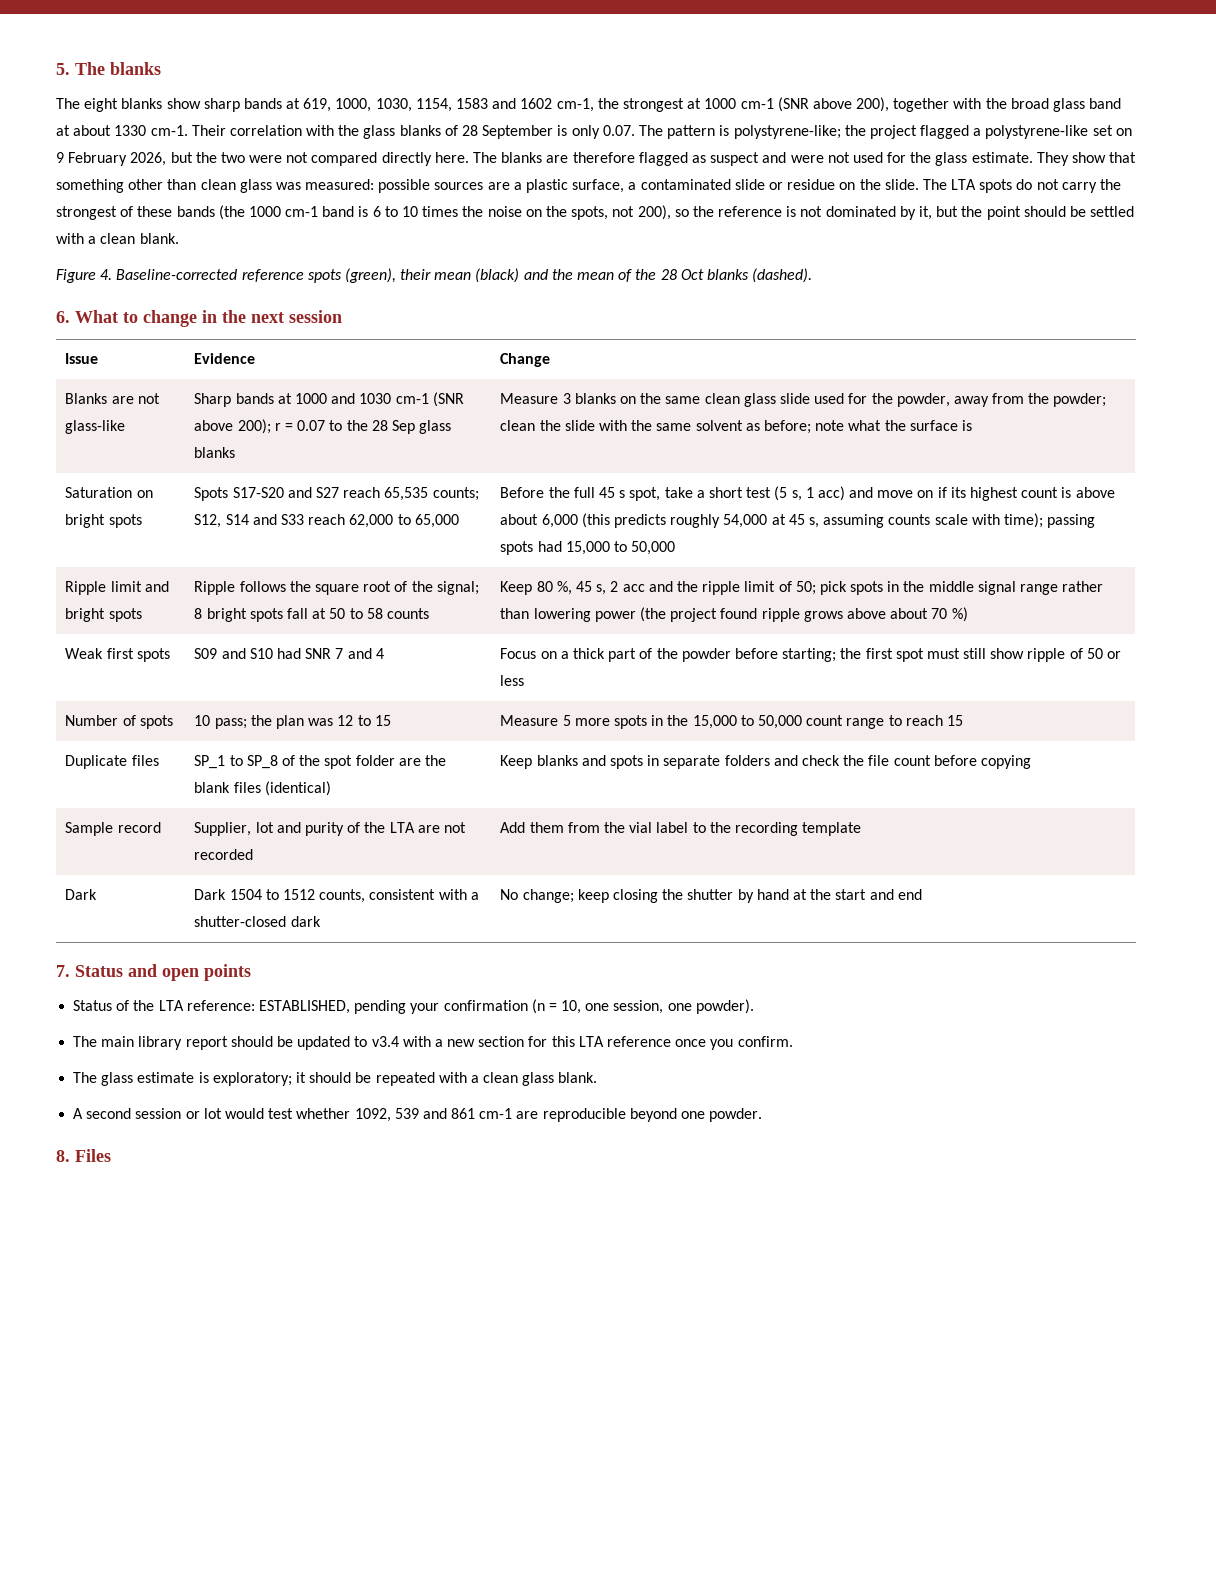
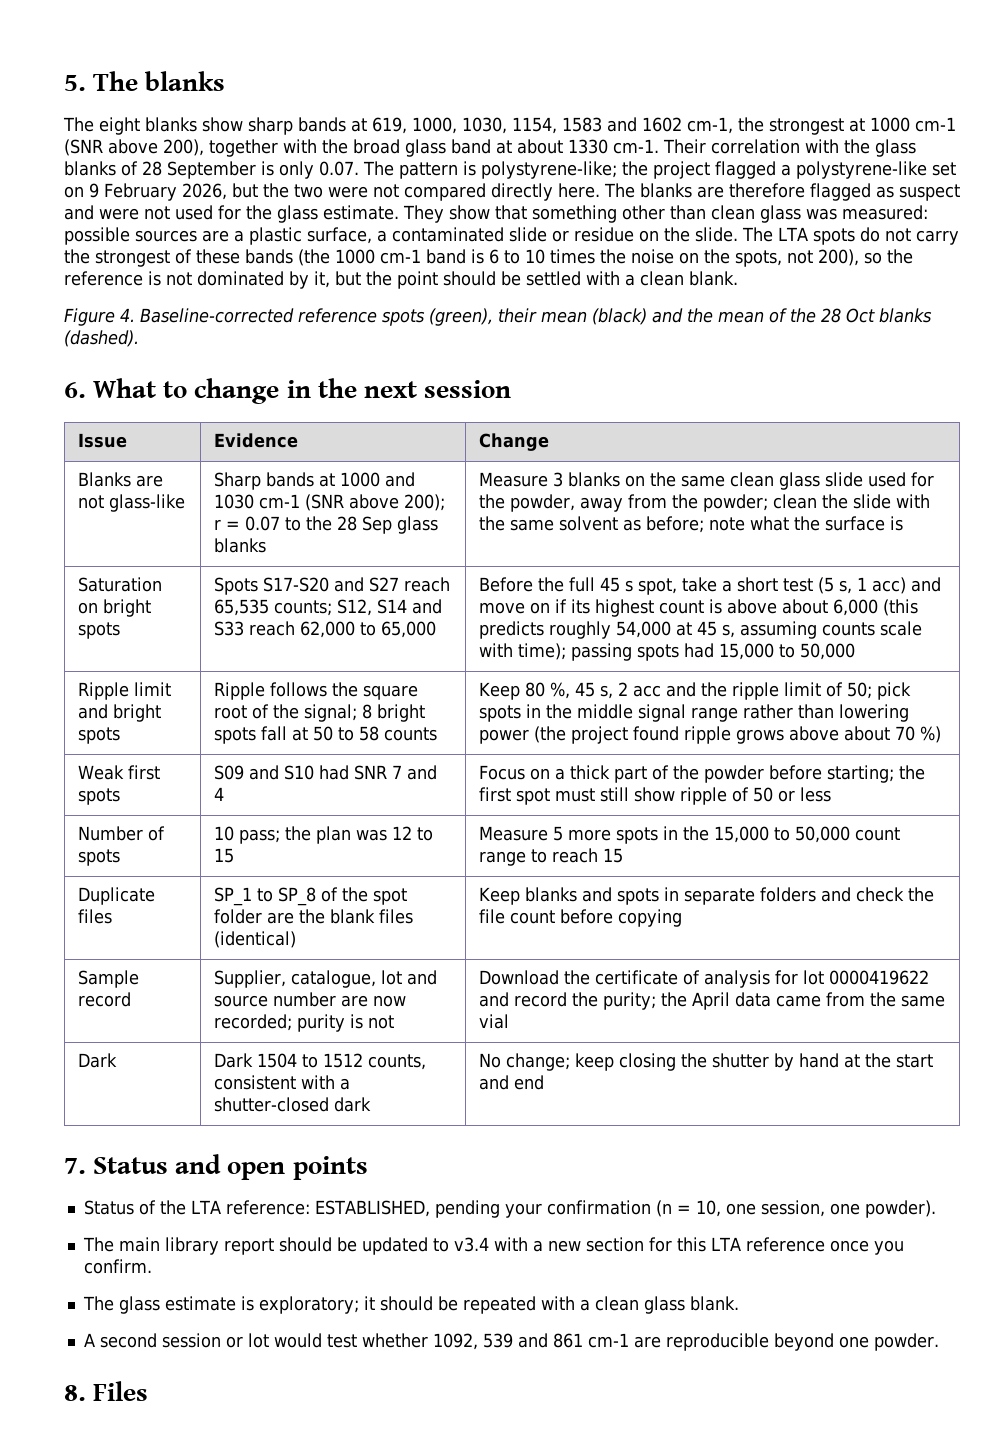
- Sample record | Supplier, lot and purity of the LTA are not recorded | Add them from the vial label to the recording template
+ Sample record | Supplier, catalogue, lot and source number are now recorded; purity is not | Download the certificate of analysis for lot 0000419622 and record the purity; the April data came from the same vial

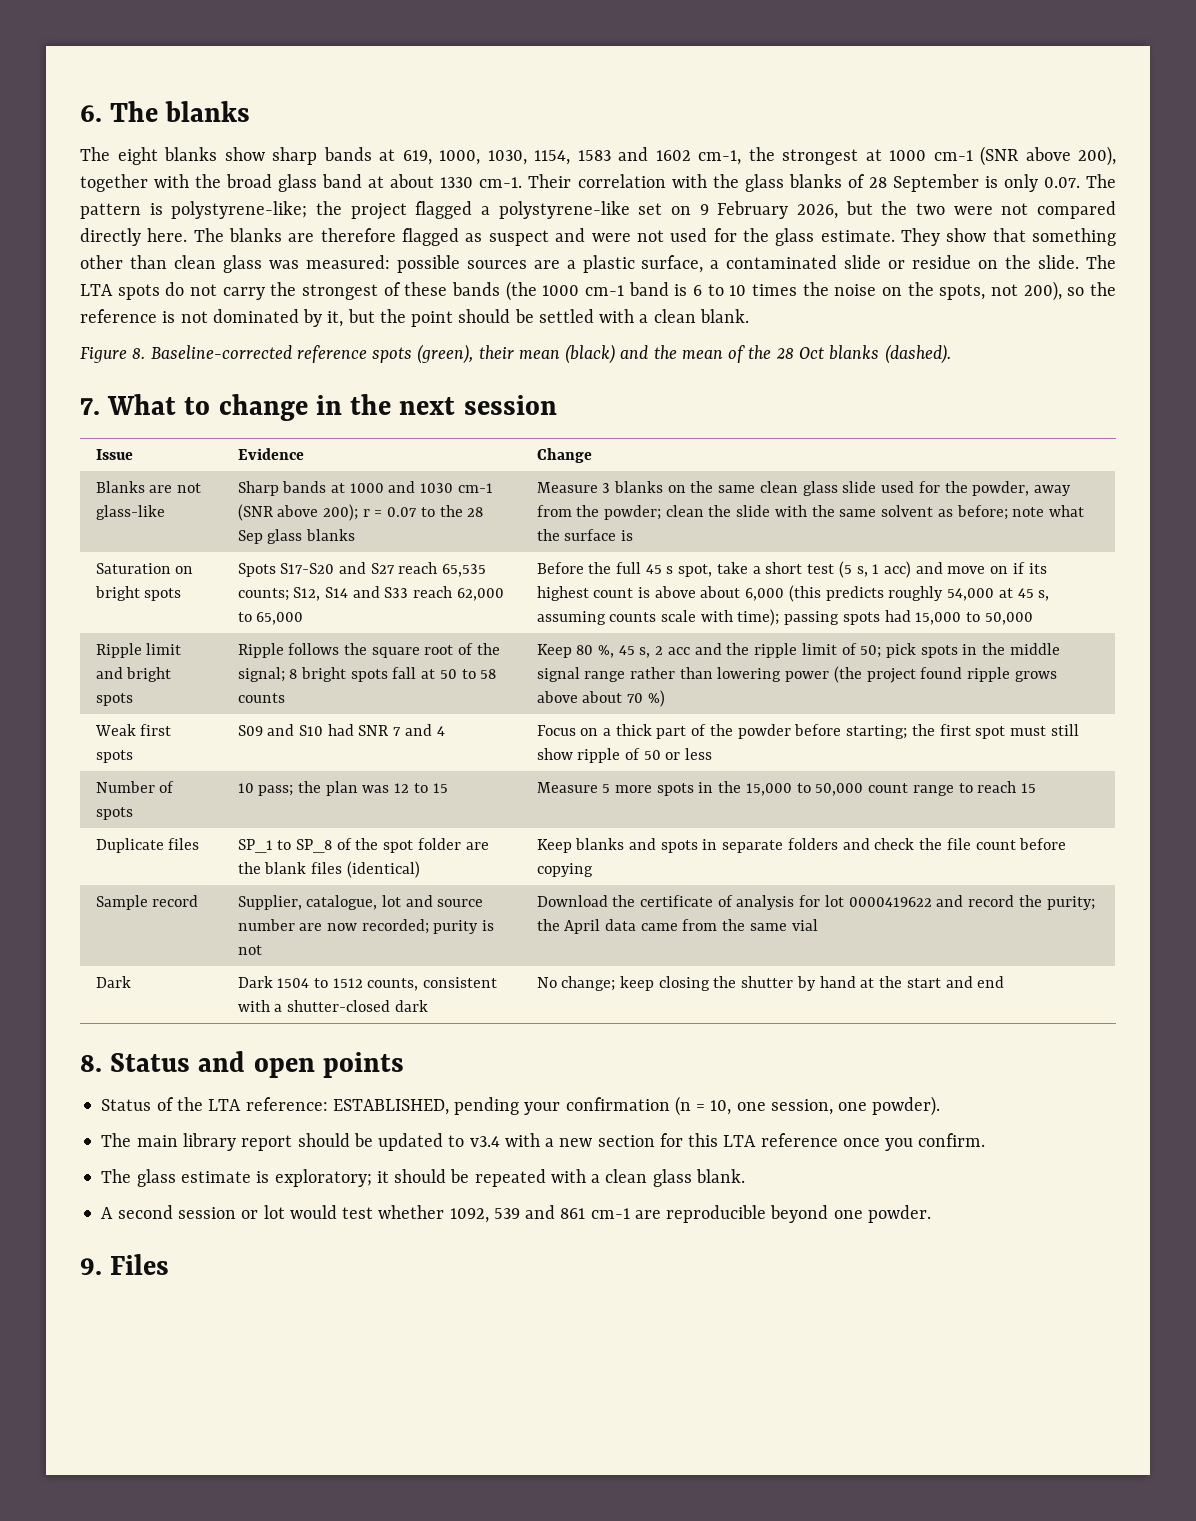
- 5. The blanks
+ 6. The blanks
- Figure 4. Baseline-corrected reference spots (green), their mean (black) and the mean of the 28 Oct blanks (dashed).
+ Figure 8. Baseline-corrected reference spots (green), their mean (black) and the mean of the 28 Oct blanks (dashed).
- 6. What to change in the next session
+ 7. What to change in the next session
- 7. Status and open points
+ 8. Status and open points
- 8. Files
+ 9. Files

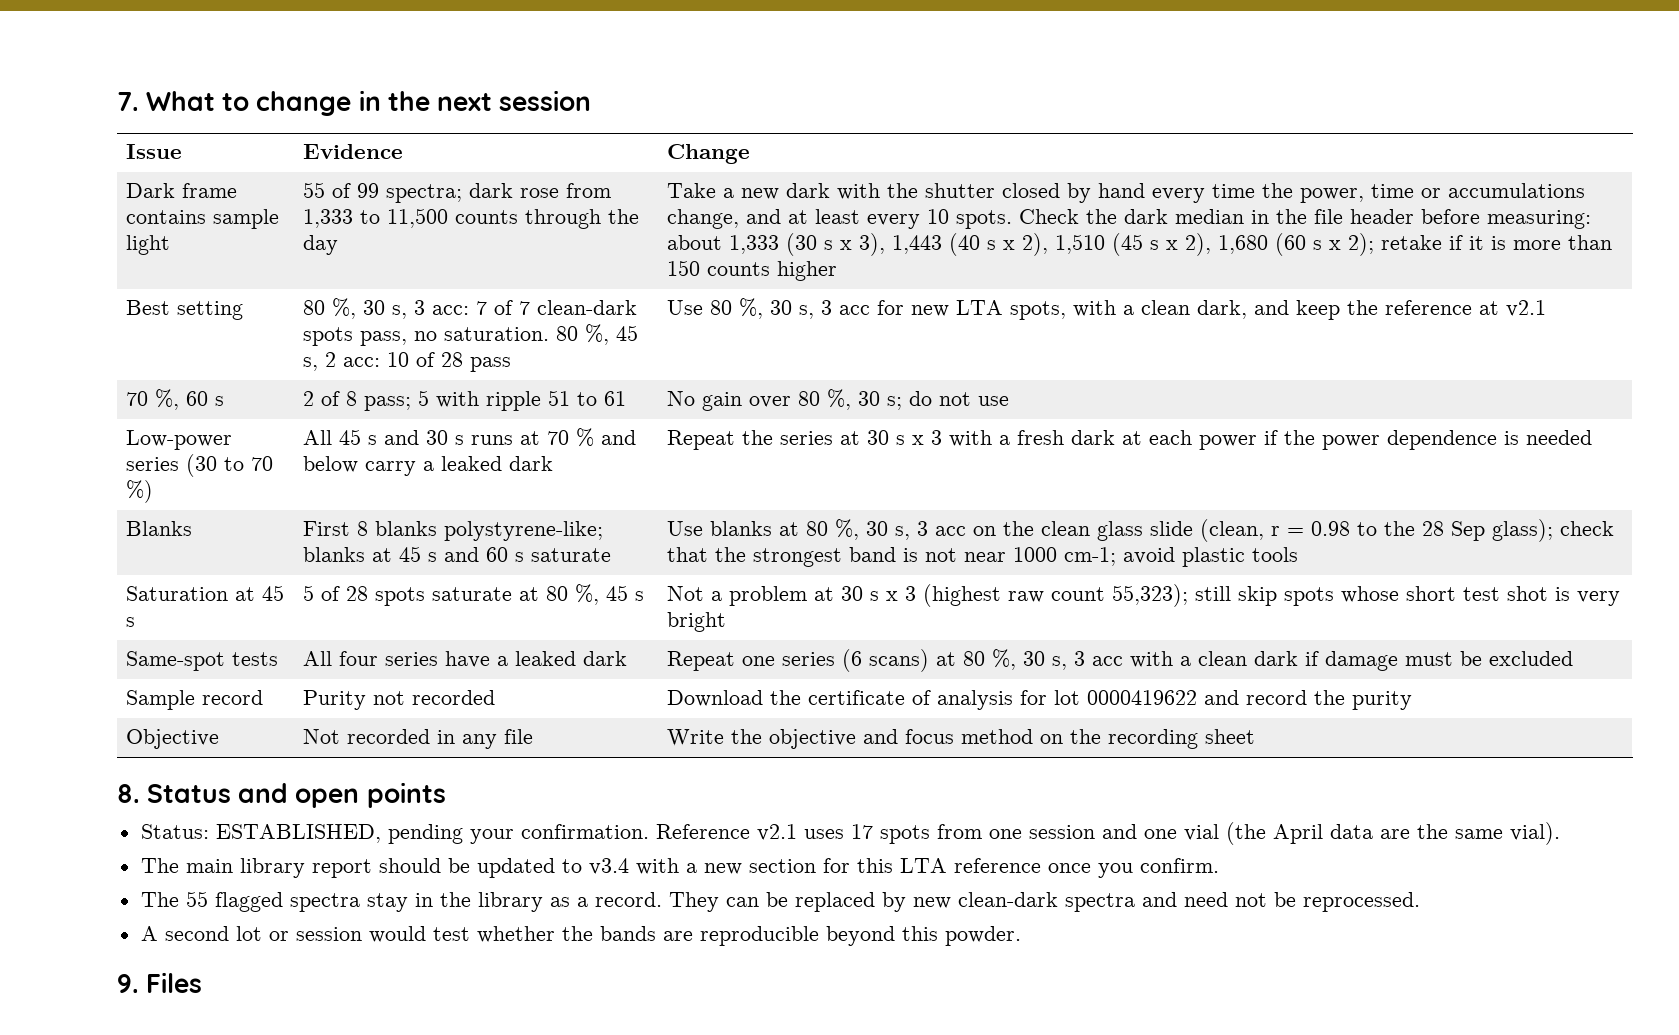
- 6. The blanks
- The eight blanks show sharp bands at 619, 1000, 1030, 1154, 1583 and 1602 cm-1, the strongest at 1000 cm-1 (SNR above 200), together with the broad glass band at about 1330 cm-1. Their correlation with the glass blanks of 28 September is only 0.07. The pattern is polystyrene-like; the project flagged a polystyrene-like set on 9 February 2026, but the two were not compared directly here. The blanks are therefore flagged as suspect and were not used for the glass estimate. They show that something other than clean glass was measured: possible sources are a plastic surface, a contaminated slide or residue on the slide. The LTA spots do not carry the strongest of these bands (the 1000 cm-1 band is 6 to 10 times the noise on the spots, not 200), so the reference is not dominated by it, but the point should be settled with a clean blank.
- Figure 8. Baseline-corrected reference spots (green), their mean (black) and the mean of the 28 Oct blanks (dashed).
- Blanks are not glass-like | Sharp bands at 1000 and 1030 cm-1 (SNR above 200); r = 0.07 to the 28 Sep glass blanks | Measure 3 blanks on the same clean glass slide used for the powder, away from the powder; clean the slide with the same solvent as before; note what the surface is
- Saturation on bright spots | Spots S17-S20 and S27 reach 65,535 counts; S12, S14 and S33 reach 62,000 to 65,000 | Before the full 45 s spot, take a short test (5 s, 1 acc) and move on if its highest count is above about 6,000 (this predicts roughly 54,000 at 45 s, assuming counts scale with time); passing spots had 15,000 to 50,000
- Ripple limit and bright spots | Ripple follows the square root of the signal; 8 bright spots fall at 50 to 58 counts | Keep 80 %, 45 s, 2 acc and the ripple limit of 50; pick spots in the middle signal range rather than lowering power (the project found ripple grows above about 70 %)
- Weak first spots | S09 and S10 had SNR 7 and 4 | Focus on a thick part of the powder before starting; the first spot must still show ripple of 50 or less
- Number of spots | 10 pass; the plan was 12 to 15 | Measure 5 more spots in the 15,000 to 50,000 count range to reach 15
- Duplicate files | SP_1 to SP_8 of the spot folder are the blank files (identical) | Keep blanks and spots in separate folders and check the file count before copying
- Sample record | Supplier, catalogue, lot and source number are now recorded; purity is not | Download the certificate of analysis for lot 0000419622 and record the purity; the April data came from the same vial
- Dark | Dark 1504 to 1512 counts, consistent with a shutter-closed dark | No change; keep closing the shutter by hand at the start and end
+ Dark frame contains sample light | 55 of 99 spectra; dark rose from 1,333 to 11,500 counts through the day | Take a new dark with the shutter closed by hand every time the power, time or accumulations change, and at least every 10 spots. Check the dark median in the file header before measuring: about 1,333 (30 s x 3), 1,443 (40 s x 2), 1,510 (45 s x 2), 1,680 (60 s x 2); retake if it is more than 150 counts higher
+ Best setting | 80 %, 30 s, 3 acc: 7 of 7 clean-dark spots pass, no saturation. 80 %, 45 s, 2 acc: 10 of 28 pass | Use 80 %, 30 s, 3 acc for new LTA spots, with a clean dark, and keep the reference at v2.1
+ 70 %, 60 s | 2 of 8 pass; 5 with ripple 51 to 61 | No gain over 80 %, 30 s; do not use
+ Low-power series (30 to 70 %) | All 45 s and 30 s runs at 70 % and below carry a leaked dark | Repeat the series at 30 s x 3 with a fresh dark at each power if the power dependence is needed
+ Blanks | First 8 blanks polystyrene-like; blanks at 45 s and 60 s saturate | Use blanks at 80 %, 30 s, 3 acc on the clean glass slide (clean, r = 0.98 to the 28 Sep glass); check that the strongest band is not near 1000 cm-1; avoid plastic tools
+ Saturation at 45 s | 5 of 28 spots saturate at 80 %, 45 s | Not a problem at 30 s x 3 (highest raw count 55,323); still skip spots whose short test shot is very bright
+ Same-spot tests | All four series have a leaked dark | Repeat one series (6 scans) at 80 %, 30 s, 3 acc with a clean dark if damage must be excluded
+ Sample record | Purity not recorded | Download the certificate of analysis for lot 0000419622 and record the purity
+ Objective | Not recorded in any file | Write the objective and focus method on the recording sheet
- Status of the LTA reference: ESTABLISHED, pending your confirmation (n = 10, one session, one powder).
+ Status: ESTABLISHED, pending your confirmation. Reference v2.1 uses 17 spots from one session and one vial (the April data are the same vial).
- The glass estimate is exploratory; it should be repeated with a clean glass blank.
- A second session or lot would test whether 1092, 539 and 861 cm-1 are reproducible beyond one powder.
+ The 55 flagged spectra stay in the library as a record. They can be replaced by new clean-dark spectra and need not be reprocessed.
+ A second lot or session would test whether the bands are reproducible beyond this powder.

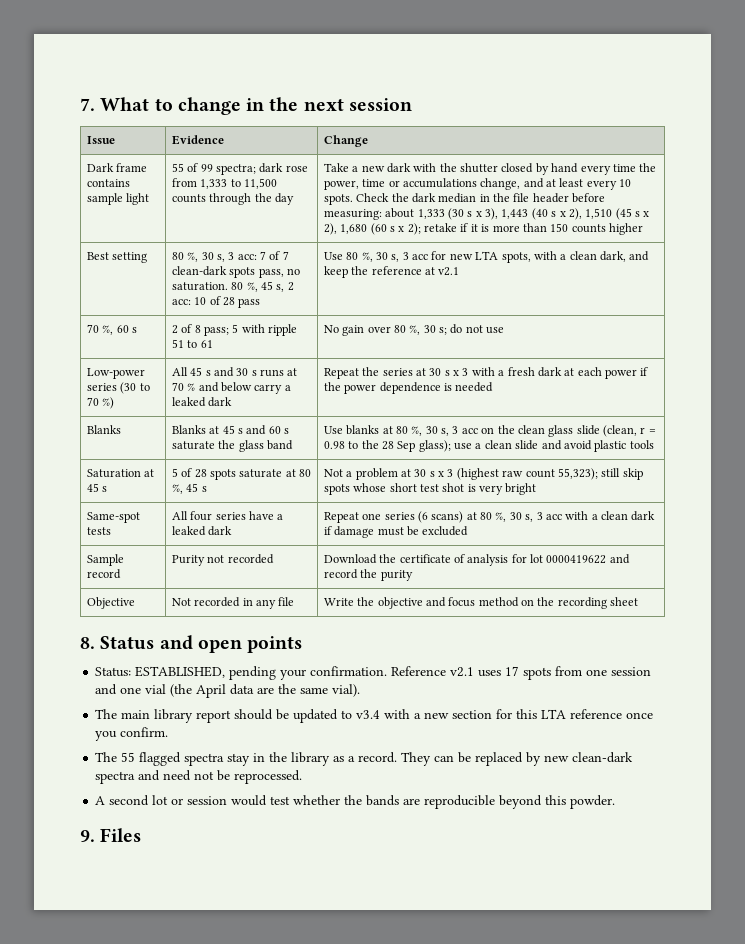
- First 8 blanks polystyrene-like; blanks at 45 s and 60 s saturate
+ Blanks at 45 s and 60 s saturate the glass band
- Use blanks at 80 %, 30 s, 3 acc on the clean glass slide (clean, r = 0.98 to the 28 Sep glass); check that the strongest band is not near 1000 cm-1; avoid plastic tools
+ Use blanks at 80 %, 30 s, 3 acc on the clean glass slide (clean, r = 0.98 to the 28 Sep glass); use a clean slide and avoid plastic tools

